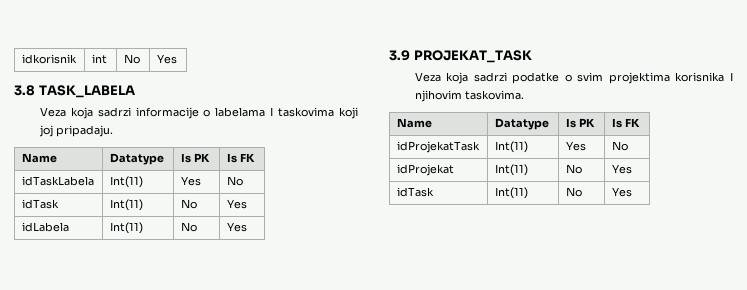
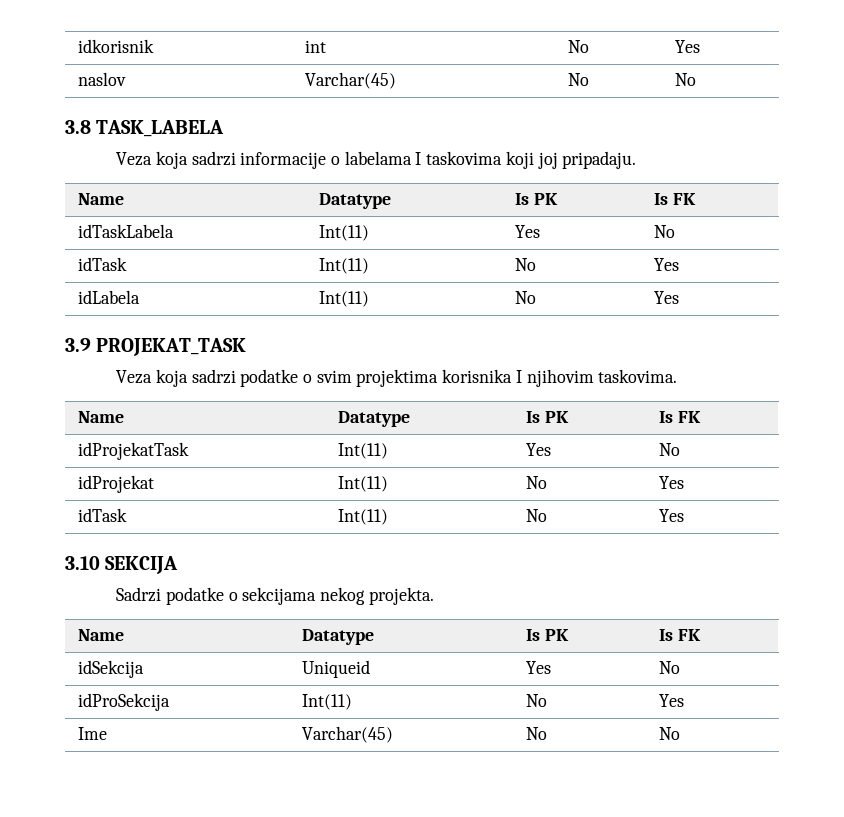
+ naslov | Varchar(45) | No | No
+ 3.10 SEKCIJA
+ Sadrzi podatke o sekcijama nekog projekta.
+ Name | Datatype | Is PK | Is FK
+ idSekcija | Uniqueid | Yes | No
+ idProSekcija | Int(11) | No | Yes
+ Ime | Varchar(45) | No | No

